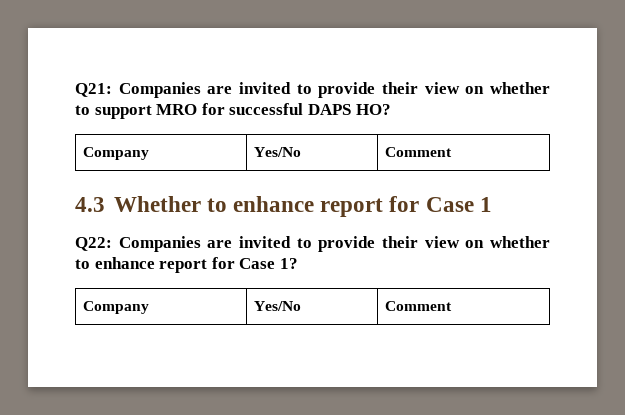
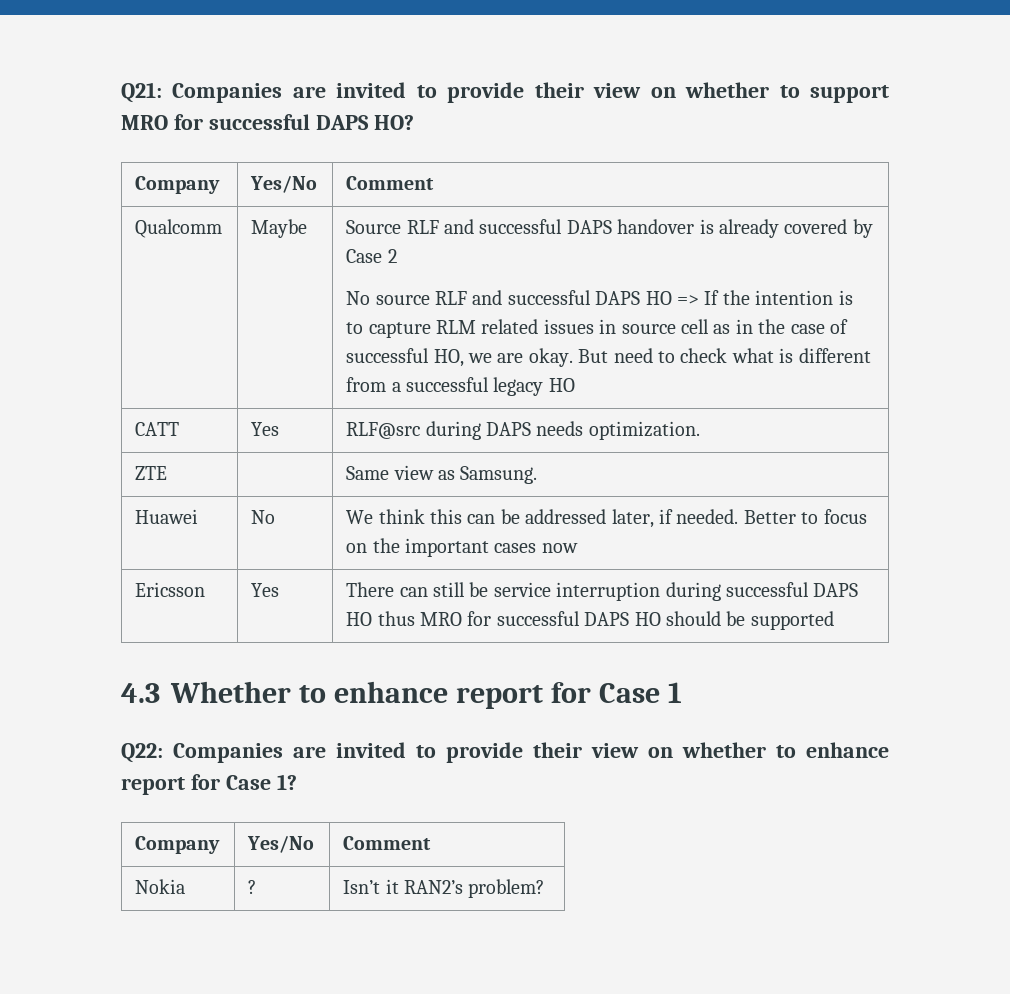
+ Qualcomm | Maybe | Source RLF and successful DAPS handover is already covered by Case 2
+ No source RLF and successful DAPS HO => If the intention is to capture RLM related issues in source cell as in the case of successful HO, we are okay. But need to check what is different from a successful legacy HO
+ CATT | Yes | RLF@src during DAPS needs optimization.
+ ZTE | | Same view as Samsung.
+ Huawei | No | We think this can be addressed later, if needed. Better to focus on the important cases now
+ Ericsson | Yes | There can still be service interruption during successful DAPS HO thus MRO for successful DAPS HO should be supported
+ Nokia | ? | Isn’t it RAN2’s problem?

